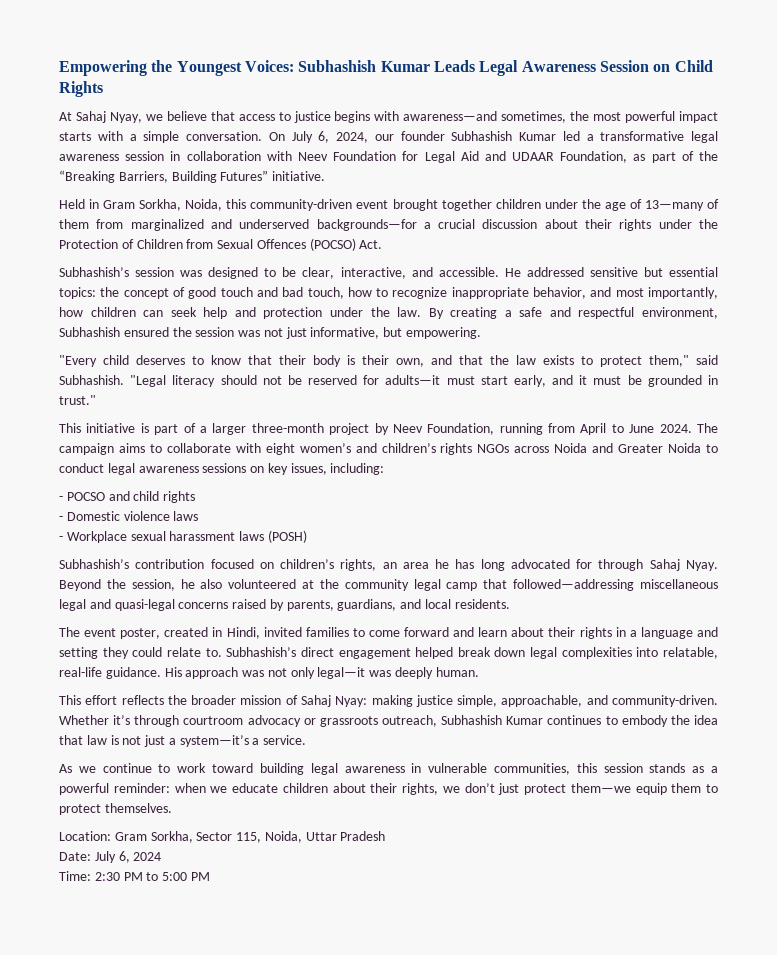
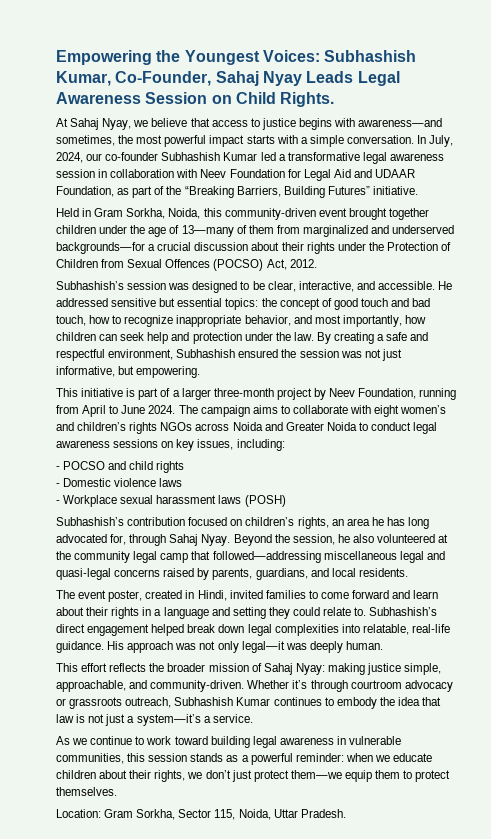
- Empowering the Youngest Voices: Subhashish Kumar Leads Legal Awareness Session on Child Rights
+ Empowering the Youngest Voices: Subhashish Kumar, Co-Founder, Sahaj Nyay Leads Legal Awareness Session on Child Rights.
- On July 6, 2024, our founder Subhashish Kumar led a transformative legal awareness session in collaboration with Neev Foundation for Legal Aid and UDAAR Foundation, as part of the “Breaking Barriers, Building Futures” initiative.
+ In July, 2024, our co-founder Subhashish Kumar led a transformative legal awareness session in collaboration with Neev Foundation for Legal Aid and UDAAR Foundation, as part of the “Breaking Barriers, Building Futures” initiative.
- Held in Gram Sorkha, Noida, this community-driven event brought together children under the age of 13—many of them from marginalized and underserved backgrounds—for a crucial discussion about their rights under the Protection of Children from Sexual Offences (POCSO) Act.
+ Held in Gram Sorkha, Noida, this community-driven event brought together children under the age of 13—many of them from marginalized and underserved backgrounds—for a crucial discussion about their rights under the Protection of Children from Sexual Offences (POCSO) Act, 2012.
- "Every child deserves to know that their body is their own, and that the law exists to protect them," said Subhashish. "Legal literacy should not be reserved for adults—it must start early, and it must be grounded in trust."
- Subhashish’s contribution focused on children’s rights, an area he has long advocated for through Sahaj Nyay.
+ Subhashish’s contribution focused on children’s rights, an area he has long advocated for, through Sahaj Nyay.
- Location: Gram Sorkha, Sector 115, Noida, Uttar Pradesh
- Date: July 6, 2024
- Time: 2:30 PM to 5:00 PM
+ Location: Gram Sorkha, Sector 115, Noida, Uttar Pradesh.

